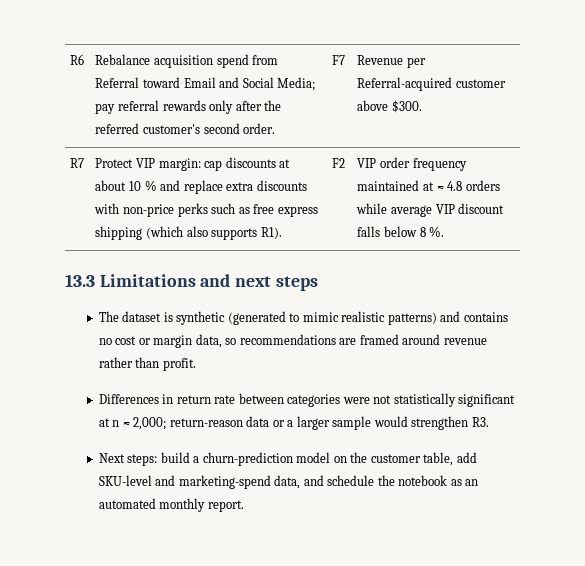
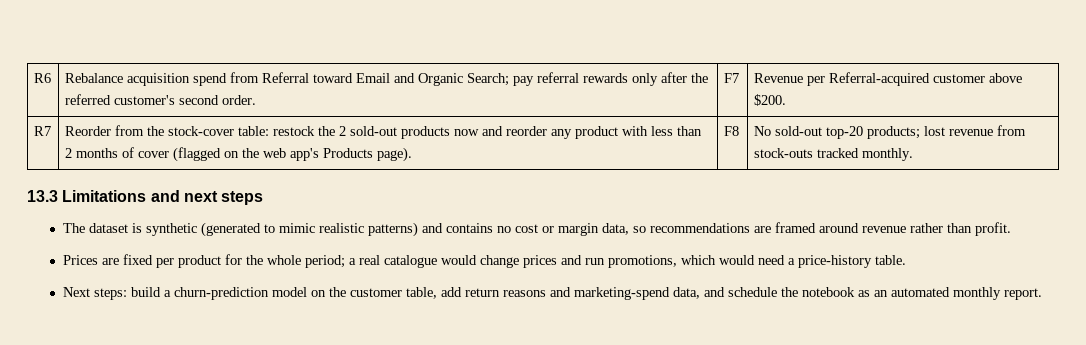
- R6 | Rebalance acquisition spend from Referral toward Email and Social Media; pay referral rewards only after the referred customer's second order. | F7 | Revenue per Referral-acquired customer above $300.
+ R6 | Rebalance acquisition spend from Referral toward Email and Organic Search; pay referral rewards only after the referred customer's second order. | F7 | Revenue per Referral-acquired customer above $200.
- Protect VIP margin: cap discounts at about 10 % and replace extra discounts with non-price perks such as free express shipping (which also supports R1). | F2 | VIP order frequency maintained at ≈ 4.8 orders while average VIP discount falls below 8 %.
+ Reorder from the stock-cover table: restock the 2 sold-out products now and reorder any product with less than 2 months of cover (flagged on the web app's Products page). | F8 | No sold-out top-20 products; lost revenue from stock-outs tracked monthly.
- Differences in return rate between categories were not statistically significant at n ≈ 2,000; return-reason data or a larger sample would strengthen R3.
+ Prices are fixed per product for the whole period; a real catalogue would change prices and run promotions, which would need a price-history table.
- Next steps: build a churn-prediction model on the customer table, add SKU-level and marketing-spend data, and schedule the notebook as an automated monthly report.
+ Next steps: build a churn-prediction model on the customer table, add return reasons and marketing-spend data, and schedule the notebook as an automated monthly report.

